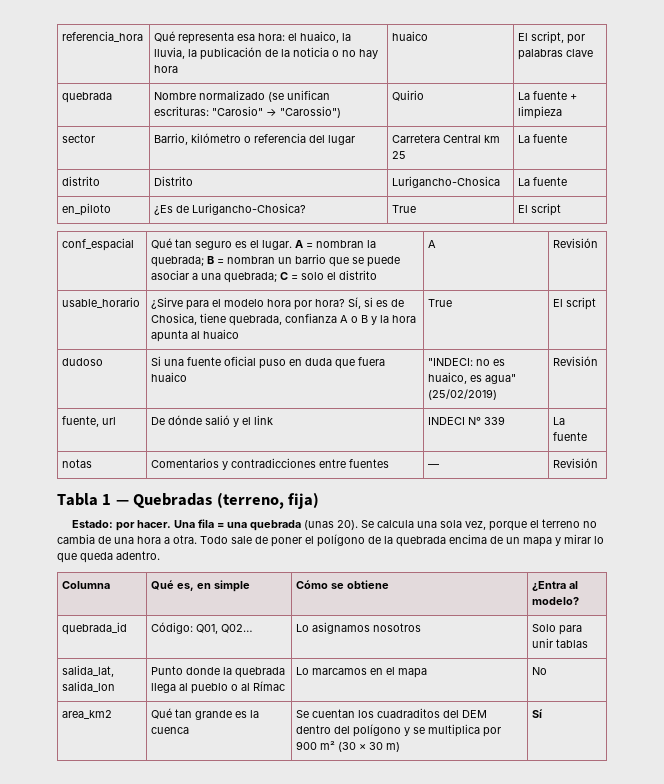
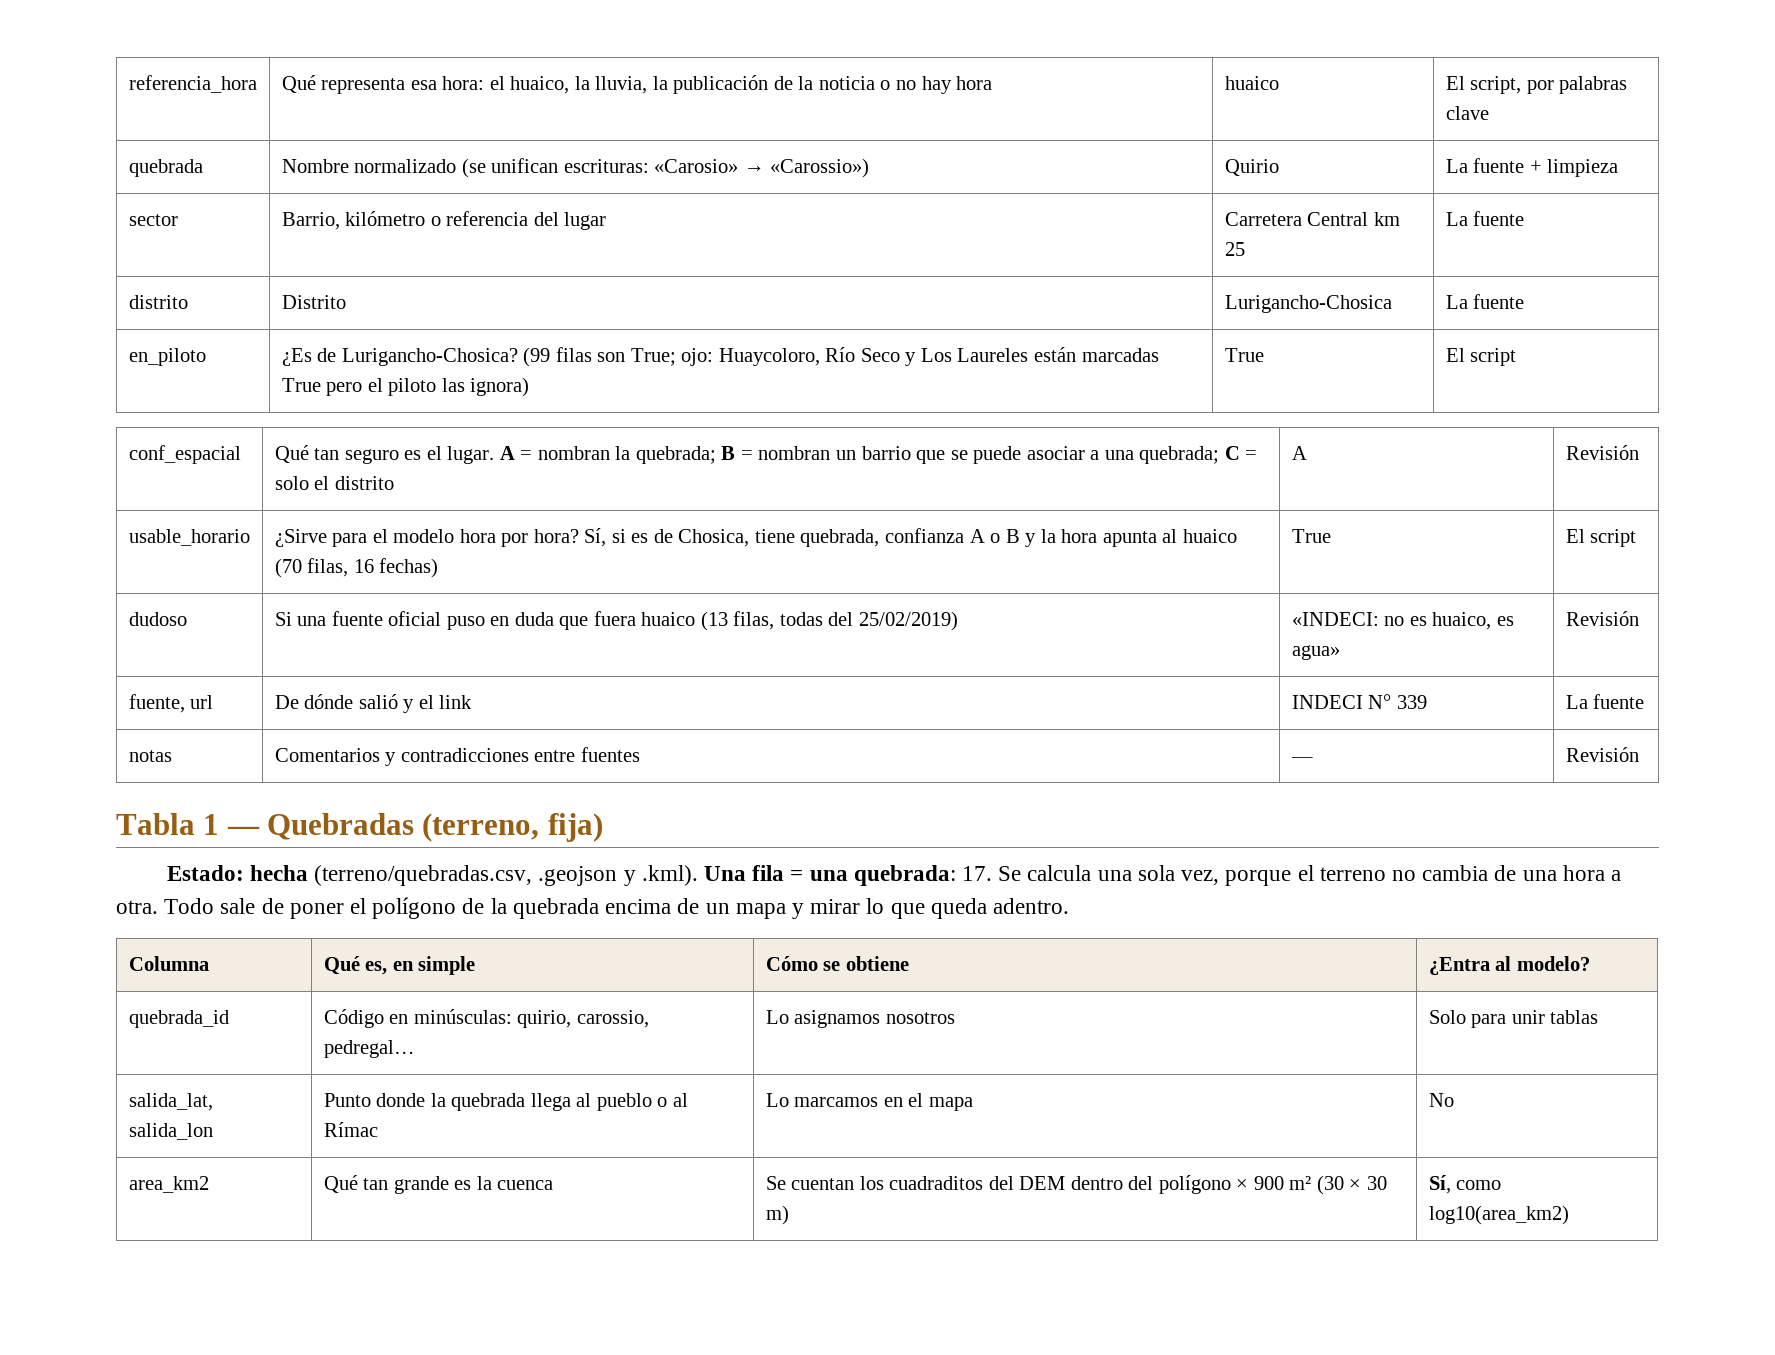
- quebrada | Nombre normalizado (se unifican escrituras: "Carosio" → "Carossio") | Quirio | La fuente + limpieza
+ quebrada | Nombre normalizado (se unifican escrituras: «Carosio» → «Carossio») | Quirio | La fuente + limpieza
- en_piloto | ¿Es de Lurigancho-Chosica? | True | El script
+ en_piloto | ¿Es de Lurigancho-Chosica? (99 filas son True; ojo: Huaycoloro, Río Seco y Los Laureles están marcadas True pero el piloto las ignora) | True | El script
- usable_horario | ¿Sirve para el modelo hora por hora? Sí, si es de Chosica, tiene quebrada, confianza A o B y la hora apunta al huaico | True | El script
+ usable_horario | ¿Sirve para el modelo hora por hora? Sí, si es de Chosica, tiene quebrada, confianza A o B y la hora apunta al huaico (70 filas, 16 fechas) | True | El script
- dudoso | Si una fuente oficial puso en duda que fuera huaico | "INDECI: no es huaico, es agua" (25/02/2019) | Revisión
+ dudoso | Si una fuente oficial puso en duda que fuera huaico (13 filas, todas del 25/02/2019) | «INDECI: no es huaico, es agua» | Revisión
- Estado: por hacer. Una fila = una quebrada (unas 20). Se calcula una sola vez, porque el terreno no cambia de una hora a otra.
+ Estado: hecha (terreno/quebradas.csv, .geojson y .kml). Una fila = una quebrada: 17. Se calcula una sola vez, porque el terreno no cambia de una hora a otra.
- quebrada_id | Código: Q01, Q02… | Lo asignamos nosotros | Solo para unir tablas
+ quebrada_id | Código en minúsculas: quirio, carossio, pedregal… | Lo asignamos nosotros | Solo para unir tablas
- area_km2 | Qué tan grande es la cuenca | Se cuentan los cuadraditos del DEM dentro del polígono y se multiplica por 900 m² (30 × 30 m) | Sí
+ area_km2 | Qué tan grande es la cuenca | Se cuentan los cuadraditos del DEM dentro del polígono × 900 m² (30 × 30 m) | Sí, como log10(area_km2)

